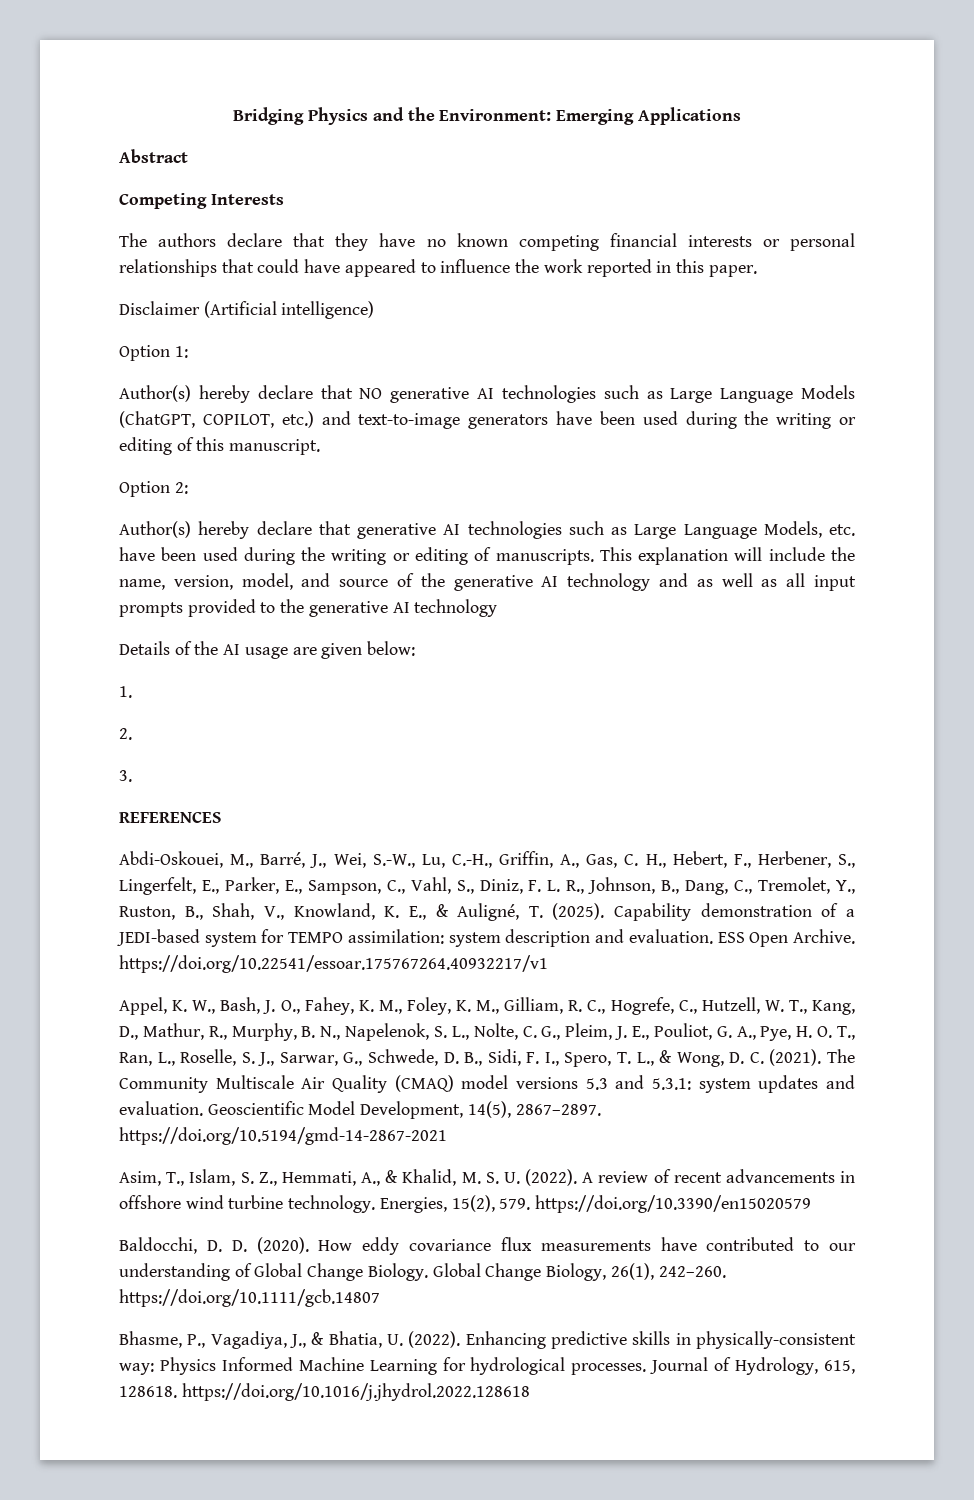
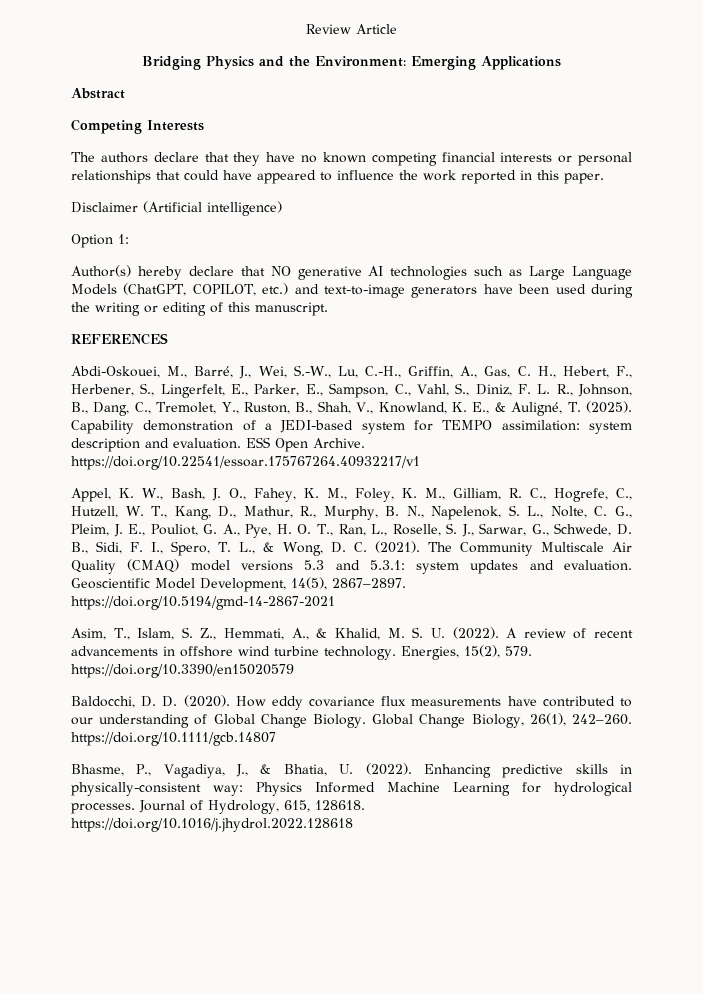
+ Review Article
- Option 2:
- Author(s) hereby declare that generative AI technologies such as Large Language Models, etc. have been used during the writing or editing of manuscripts. This explanation will include the name, version, model, and source of the generative AI technology and as well as all input prompts provided to the generative AI technology
- Details of the AI usage are given below:
- 1.
- 2.
- 3.

